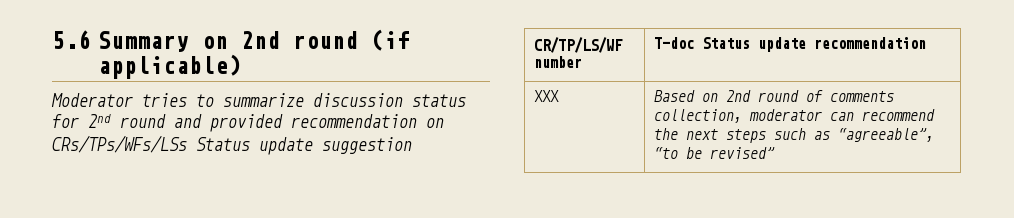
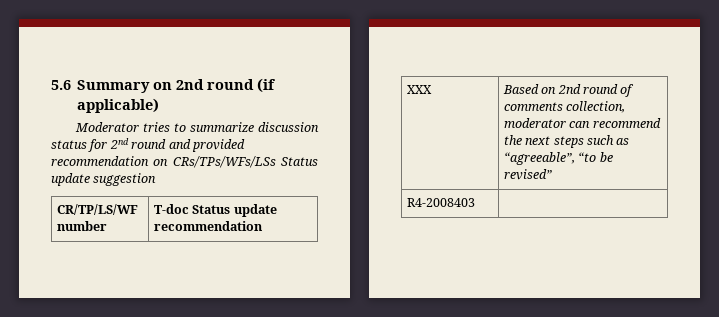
+ R4-2008403 |

